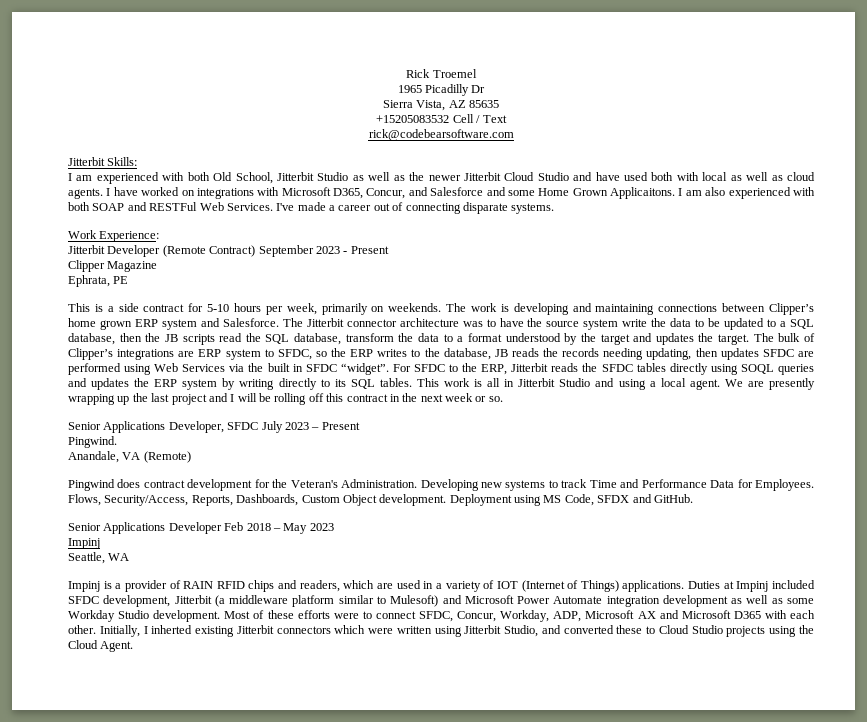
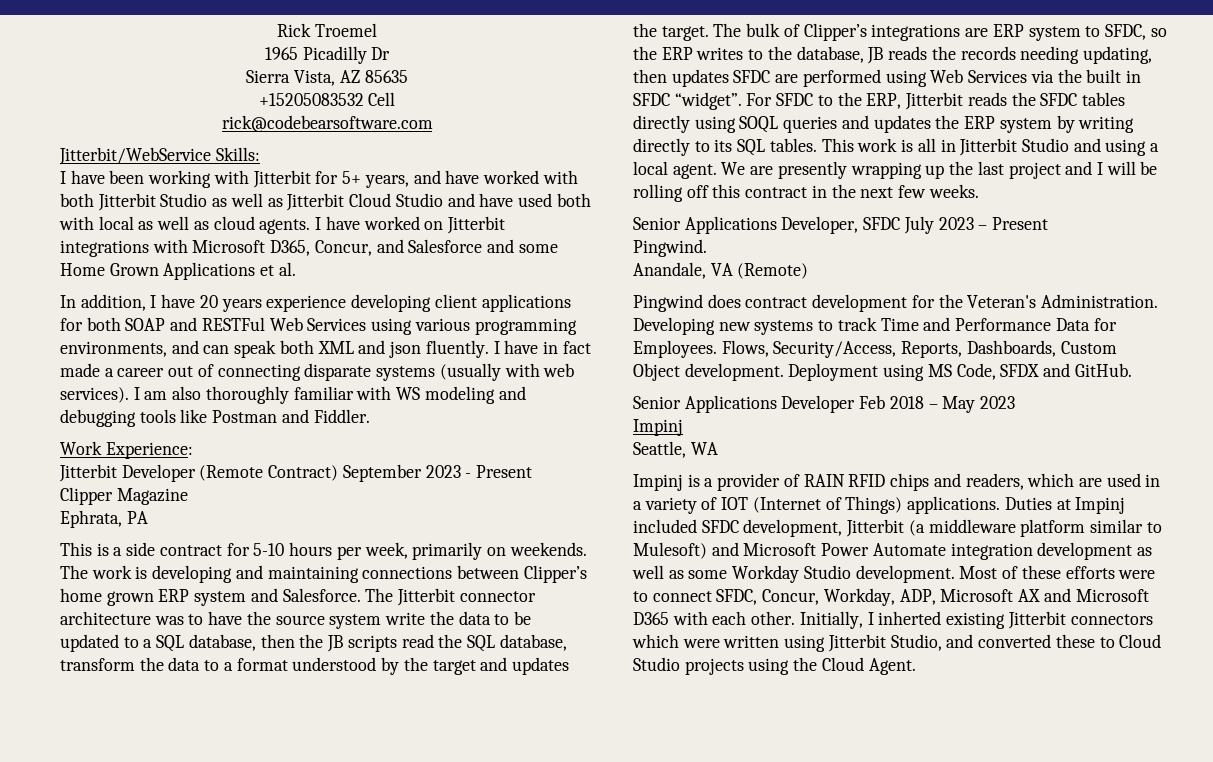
- +15205083532 Cell / Text
+ +15205083532 Cell
- Jitterbit Skills:
+ Jitterbit/WebService Skills:
- I am experienced with both Old School, Jitterbit Studio as well as the newer Jitterbit Cloud Studio and have used both with local as well as cloud agents.
+ I have been working with Jitterbit for 5+ years, and have worked with both Jitterbit Studio as well as Jitterbit Cloud Studio and have used both with local as well as cloud agents.
- I have worked on integrations with Microsoft D365, Concur, and Salesforce and some Home Grown Applicaitons. I am also experienced with both SOAP and RESTFul Web Services. I've made a career out of connecting disparate systems.
+ I have worked on Jitterbit integrations with Microsoft D365, Concur, and Salesforce and some Home Grown Applications et al.
+ In addition, I have 20 years experience developing client applications for both SOAP and RESTFul Web Services using various programming environments, and can speak both XML and json fluently. I have in fact made a career out of connecting disparate systems (usually with web services). I am also thoroughly familiar with WS modeling and debugging tools like Postman and Fiddler.
- Ephrata, PE
+ Ephrata, PA
- We are presently wrapping up the last project and I will be rolling off this contract in the next week or so.
+ We are presently wrapping up the last project and I will be rolling off this contract in the next few weeks.

